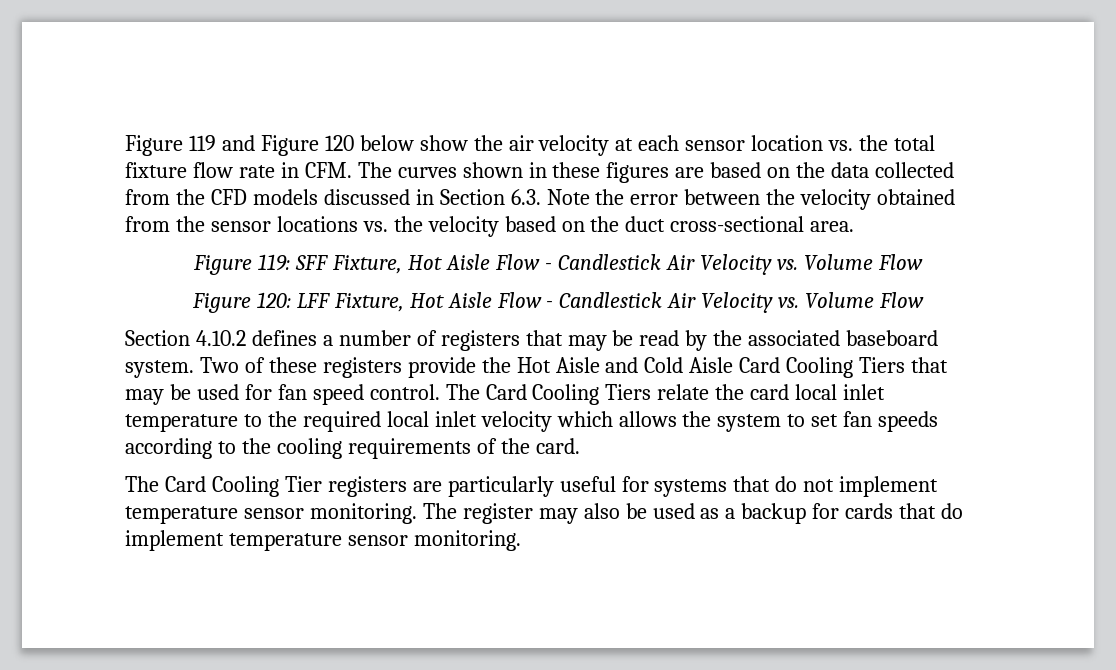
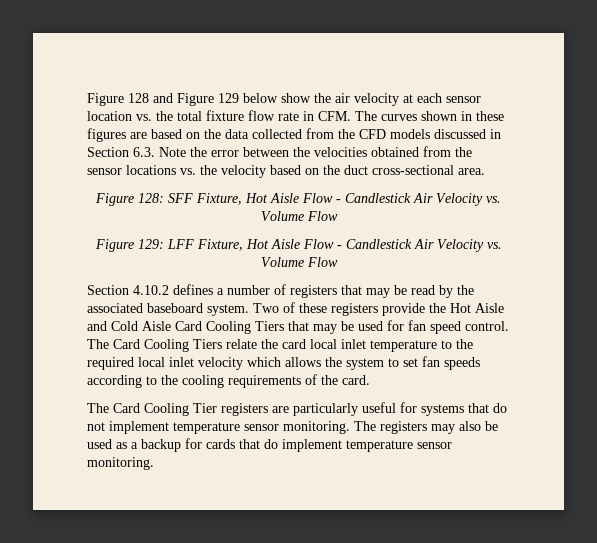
- Figure 119 and Figure 120 below show the air velocity at each sensor location vs. the total fixture flow rate in CFM. The curves shown in these figures are based on the data collected from the CFD models discussed in Section 6.3. Note the error between the velocity obtained from the sensor locations vs. the velocity based on the duct cross-sectional area.
+ Figure 128 and Figure 129 below show the air velocity at each sensor location vs. the total fixture flow rate in CFM. The curves shown in these figures are based on the data collected from the CFD models discussed in Section 6.3. Note the error between the velocities obtained from the sensor locations vs. the velocity based on the duct cross-sectional area.
- Figure 119: SFF Fixture, Hot Aisle Flow - Candlestick Air Velocity vs. Volume Flow
+ Figure 128: SFF Fixture, Hot Aisle Flow - Candlestick Air Velocity vs. Volume Flow
- Figure 120: LFF Fixture, Hot Aisle Flow - Candlestick Air Velocity vs. Volume Flow
+ Figure 129: LFF Fixture, Hot Aisle Flow - Candlestick Air Velocity vs. Volume Flow
- The register may also be used as a backup for cards that do implement temperature sensor monitoring.
+ The registers may also be used as a backup for cards that do implement temperature sensor monitoring.

